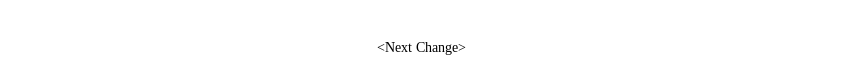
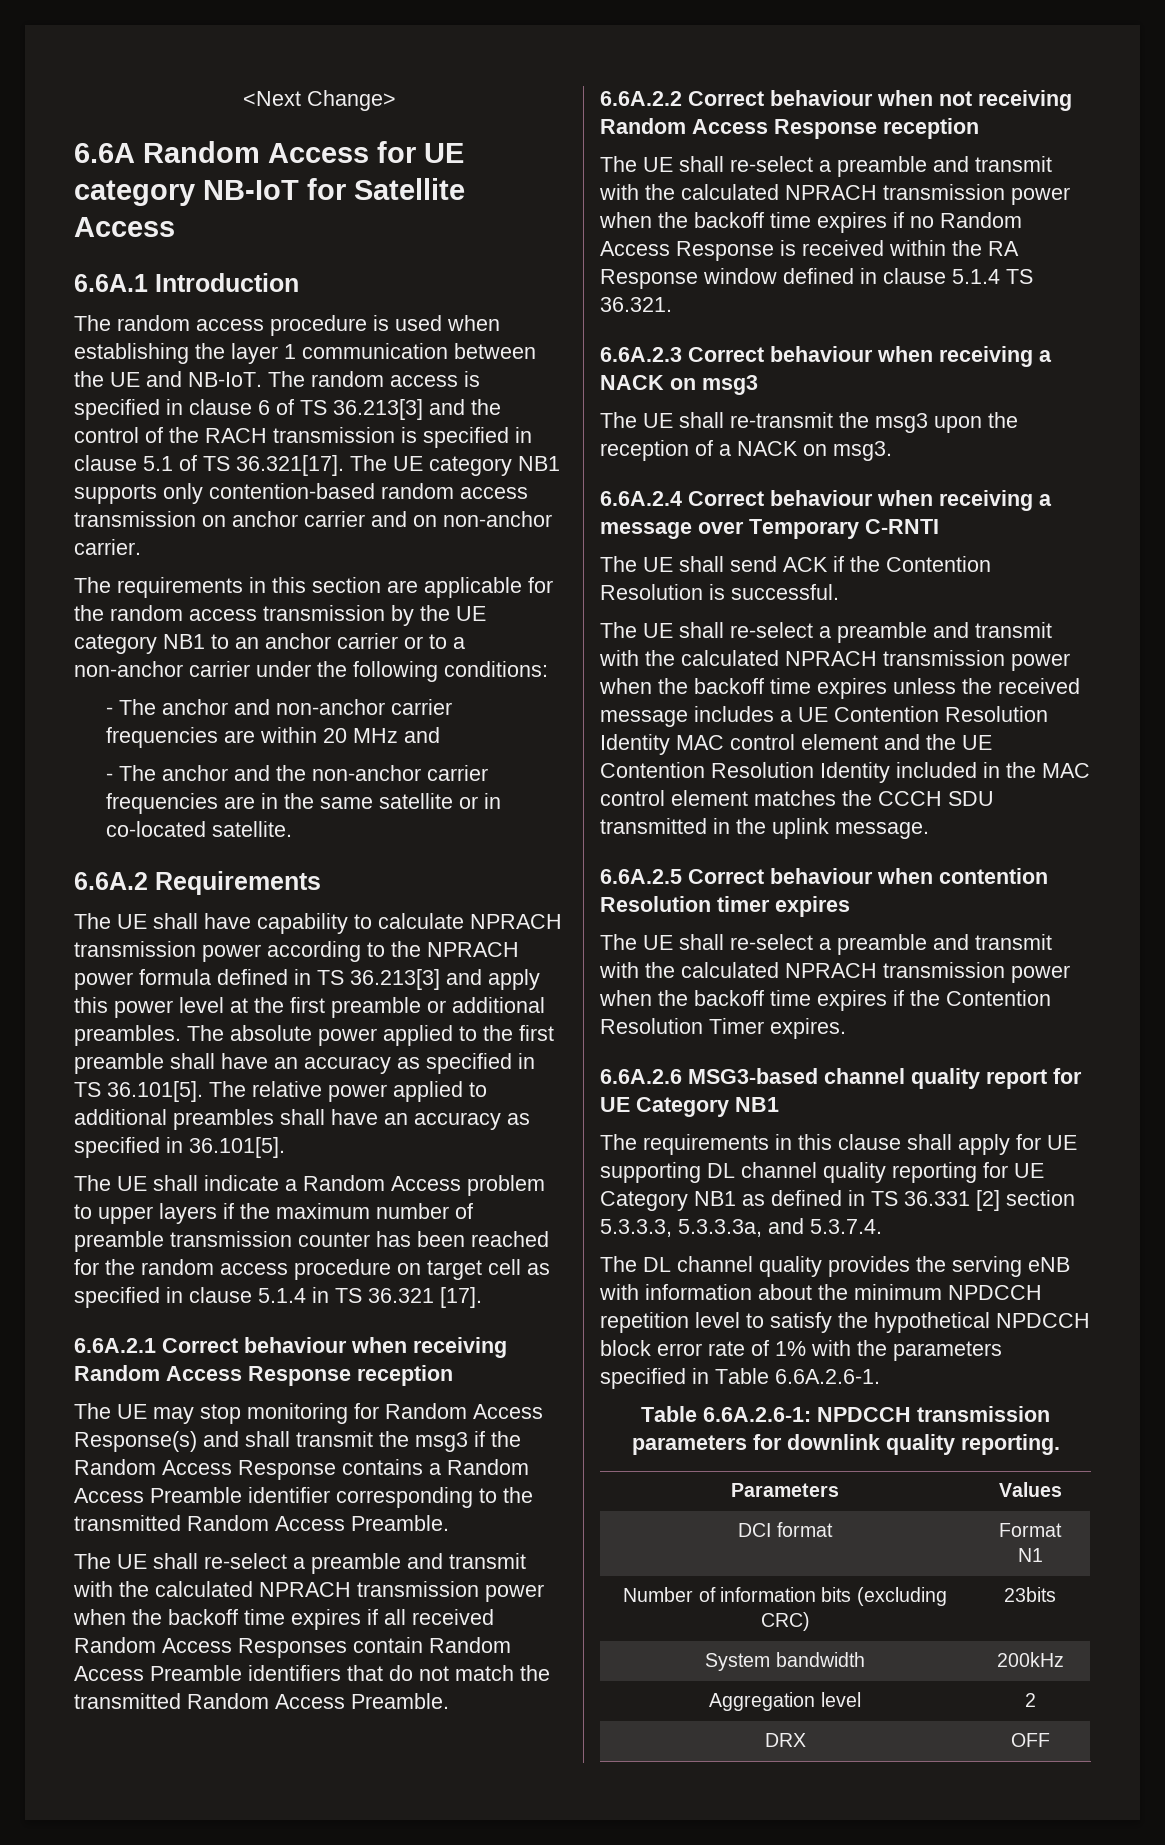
+ 6.6A Random Access for UE category NB-IoT for Satellite Access
+ 6.6A.1 Introduction
+ The random access procedure is used when establishing the layer 1 communication between the UE and NB-IoT. The random access is specified in clause 6 of TS 36.213[3] and the control of the RACH transmission is specified in clause 5.1 of TS 36.321[17]. The UE category NB1 supports only contention-based random access transmission on anchor carrier and on non-anchor carrier.
+ The requirements in this section are applicable for the random access transmission by the UE category NB1 to an anchor carrier or to a non-anchor carrier under the following conditions:
+ - The anchor and non-anchor carrier frequencies are within 20 MHz and
+ - The anchor and the non-anchor carrier frequencies are in the same satellite or in co-located satellite.
+ 6.6A.2 Requirements
+ The UE shall have capability to calculate NPRACH transmission power according to the NPRACH power formula defined in TS 36.213[3] and apply this power level at the first preamble or additional preambles. The absolute power applied to the first preamble shall have an accuracy as specified in TS 36.101[5]. The relative power applied to additional preambles shall have an accuracy as specified in 36.101[5].
+ The UE shall indicate a Random Access problem to upper layers if the maximum number of preamble transmission counter has been reached for the random access procedure on target cell as specified in clause 5.1.4 in TS 36.321 [17].
+ 6.6A.2.1 Correct behaviour when receiving Random Access Response reception
+ The UE may stop monitoring for Random Access Response(s) and shall transmit the msg3 if the Random Access Response contains a Random Access Preamble identifier corresponding to the transmitted Random Access Preamble.
+ The UE shall re-select a preamble and transmit with the calculated NPRACH transmission power when the backoff time expires if all received Random Access Responses contain Random Access Preamble identifiers that do not match the transmitted Random Access Preamble.
+ 6.6A.2.2 Correct behaviour when not receiving Random Access Response reception
+ The UE shall re-select a preamble and transmit with the calculated NPRACH transmission power when the backoff time expires if no Random Access Response is received within the RA Response window defined in clause 5.1.4 TS 36.321.
+ 6.6A.2.3 Correct behaviour when receiving a NACK on msg3
+ The UE shall re-transmit the msg3 upon the reception of a NACK on msg3.
+ 6.6A.2.4 Correct behaviour when receiving a message over Temporary C-RNTI
+ The UE shall send ACK if the Contention Resolution is successful.
+ The UE shall re-select a preamble and transmit with the calculated NPRACH transmission power when the backoff time expires unless the received message includes a UE Contention Resolution Identity MAC control element and the UE Contention Resolution Identity included in the MAC control element matches the CCCH SDU transmitted in the uplink message.
+ 6.6A.2.5 Correct behaviour when contention Resolution timer expires
+ The UE shall re-select a preamble and transmit with the calculated NPRACH transmission power when the backoff time expires if the Contention Resolution Timer expires.
+ 6.6A.2.6 MSG3-based channel quality report for UE Category NB1
+ The requirements in this clause shall apply for UE supporting DL channel quality reporting for UE Category NB1 as defined in TS 36.331 [2] section 5.3.3.3, 5.3.3.3a, and 5.3.7.4.
+ The DL channel quality provides the serving eNB with information about the minimum NPDCCH repetition level to satisfy the hypothetical NPDCCH block error rate of 1% with the parameters specified in Table 6.6A.2.6-1.
+ Table 6.6A.2.6-1: NPDCCH transmission parameters for downlink quality reporting.
+ Parameters | Values
+ DCI format | Format N1
+ Number of information bits (excluding CRC) | 23bits
+ System bandwidth | 200kHz
+ Aggregation level | 2
+ DRX | OFF

